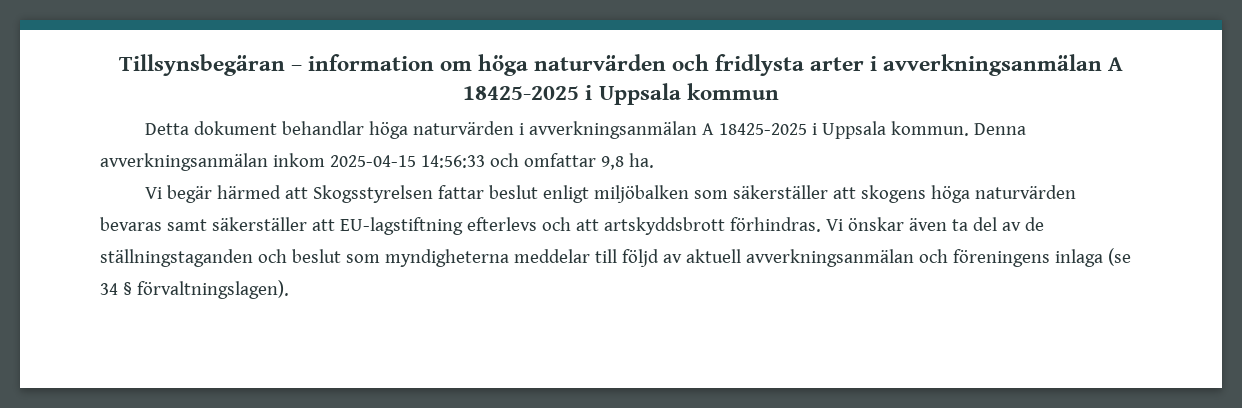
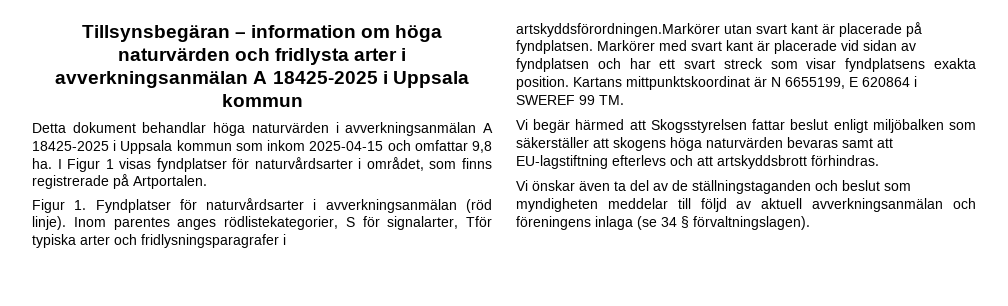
- Detta dokument behandlar höga naturvärden i avverkningsanmälan A 18425-2025 i Uppsala kommun. Denna avverkningsanmälan inkom 2025-04-15 14:56:33 och omfattar 9,8 ha.
+ Detta dokument behandlar höga naturvärden i avverkningsanmälan A 18425-2025 i Uppsala kommun som inkom 2025-04-15 och omfattar 9,8 ha. I Figur 1 visas fyndplatser för naturvårdsarter i området, som finns registrerade på Artportalen.
+ Figur 1. Fyndplatser för naturvårdsarter i avverkningsanmälan (röd linje). Inom parentes anges rödlistekategorier, S för signalarter, Tför typiska arter och fridlysningsparagrafer i artskyddsförordningen.Markörer utan svart kant är placerade på fyndplatsen. Markörer med svart kant är placerade vid sidan av fyndplatsen och har ett svart streck som visar fyndplatsens exakta position. Kartans mittpunktskoordinat är N 6655199, E 620864 i SWEREF 99 TM.
- Vi begär härmed att Skogsstyrelsen fattar beslut enligt miljöbalken som säkerställer att skogens höga naturvärden bevaras samt säkerställer att EU-lagstiftning efterlevs och att artskyddsbrott förhindras. Vi önskar även ta del av de ställningstaganden och beslut som myndigheterna meddelar till följd av aktuell avverkningsanmälan och föreningens inlaga (se 34 § förvaltningslagen).
+ Vi begär härmed att Skogsstyrelsen fattar beslut enligt miljöbalken som säkerställer att skogens höga naturvärden bevaras samt att EU-lagstiftning efterlevs och att artskyddsbrott förhindras.
+ Vi önskar även ta del av de ställningstaganden och beslut som myndigheten meddelar till följd av aktuell avverkningsanmälan och föreningens inlaga (se 34 § förvaltningslagen).

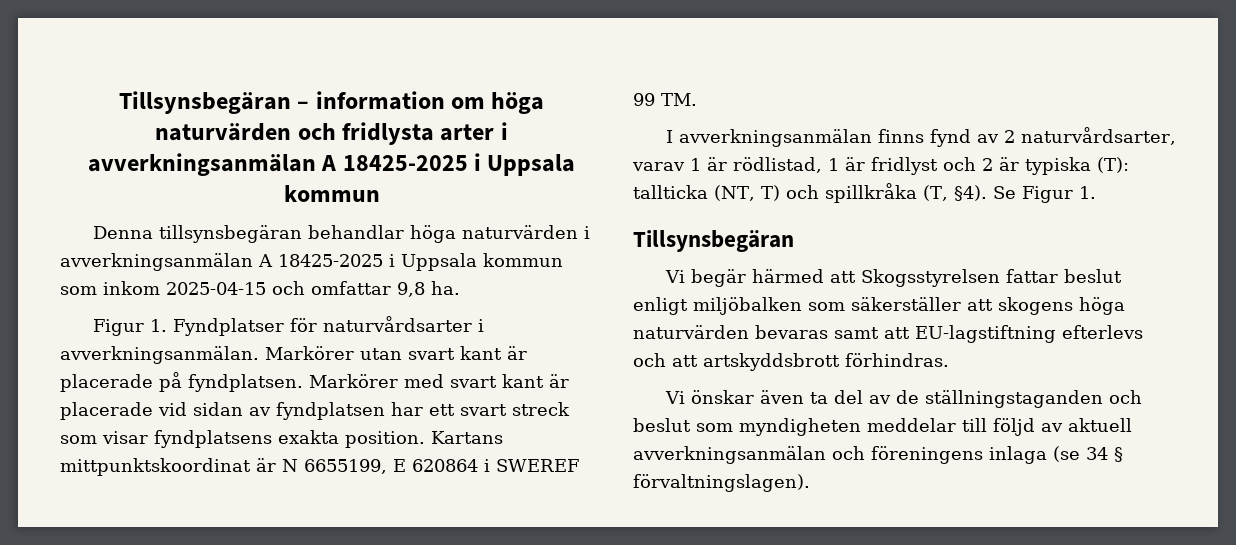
- Detta dokument behandlar höga naturvärden i avverkningsanmälan A 18425-2025 i Uppsala kommun som inkom 2025-04-15 och omfattar 9,8 ha. I Figur 1 visas fyndplatser för naturvårdsarter i området, som finns registrerade på Artportalen.
+ Denna tillsynsbegäran behandlar höga naturvärden i avverkningsanmälan A 18425-2025 i Uppsala kommun som inkom 2025-04-15 och omfattar 9,8 ha.
- Figur 1. Fyndplatser för naturvårdsarter i avverkningsanmälan (röd linje). Inom parentes anges rödlistekategorier, S för signalarter, Tför typiska arter och fridlysningsparagrafer i artskyddsförordningen.Markörer utan svart kant är placerade på fyndplatsen.
+ Figur 1. Fyndplatser för naturvårdsarter i avverkningsanmälan. Markörer utan svart kant är placerade på fyndplatsen.
- Markörer med svart kant är placerade vid sidan av fyndplatsen och har ett svart streck som visar fyndplatsens exakta position.
+ Markörer med svart kant är placerade vid sidan av fyndplatsen har ett svart streck som visar fyndplatsens exakta position.
+ I avverkningsanmälan finns fynd av 2 naturvårdsarter, varav 1 är rödlistad, 1 är fridlyst och 2 är typiska (T): tallticka (NT, T) och spillkråka (T, §4). Se Figur 1.
+ Tillsynsbegäran

